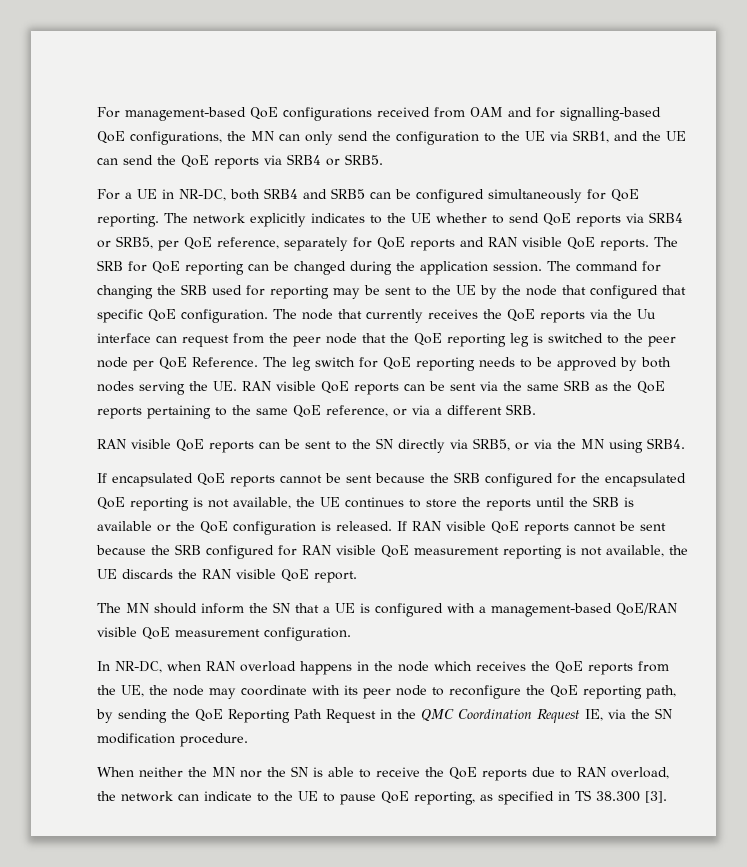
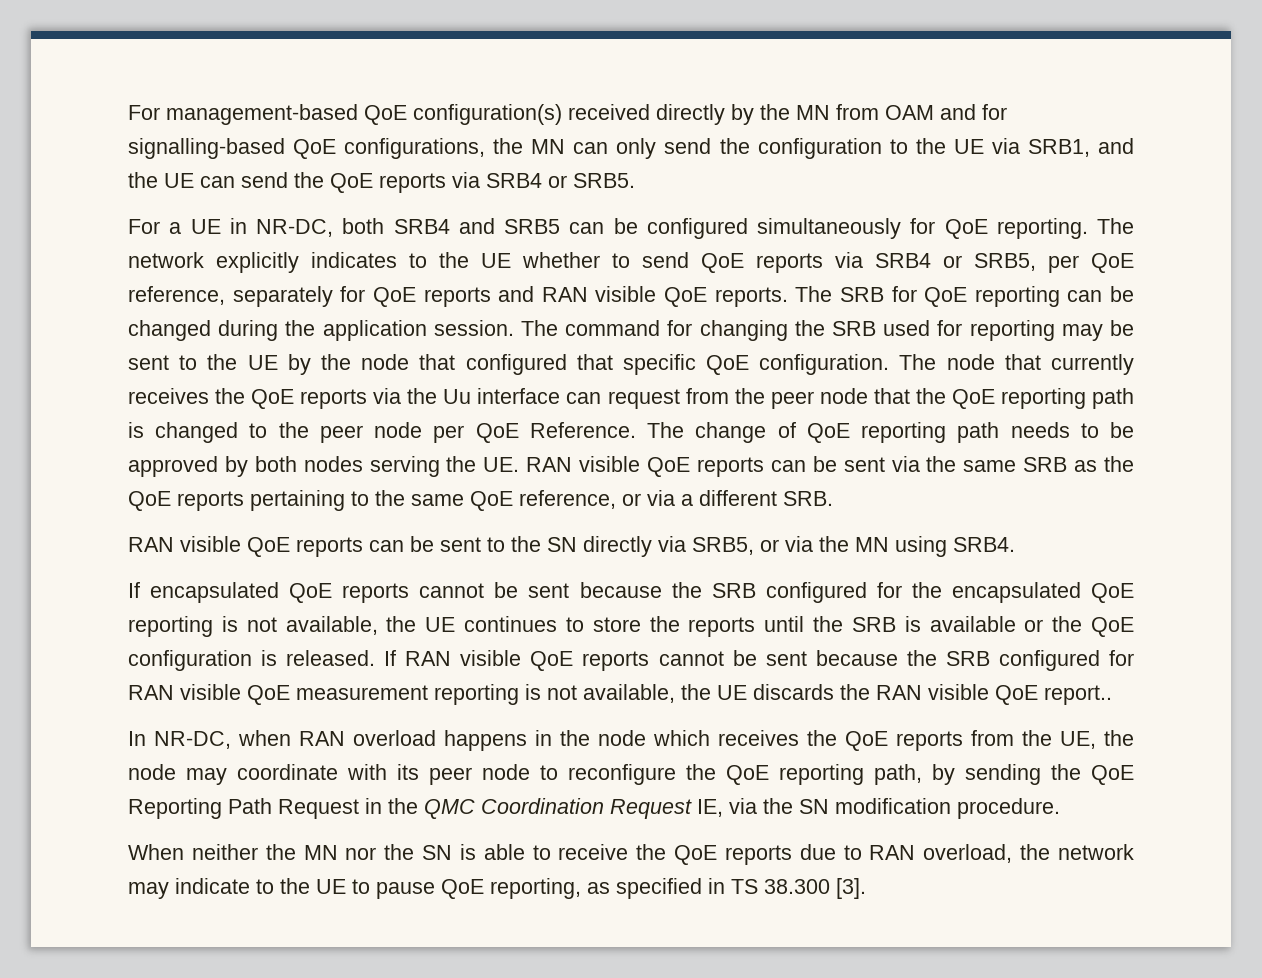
- For management-based QoE configurations received from OAM and for signalling-based QoE configurations, the MN can only send the configuration to the UE via SRB1, and the UE can send the QoE reports via SRB4 or SRB5.
+ For management-based QoE configuration(s) received directly by the MN from OAM and for signalling-based QoE configurations, the MN can only send the configuration to the UE via SRB1, and the UE can send the QoE reports via SRB4 or SRB5.
- The node that currently receives the QoE reports via the Uu interface can request from the peer node that the QoE reporting leg is switched to the peer node per QoE Reference.
+ The node that currently receives the QoE reports via the Uu interface can request from the peer node that the QoE reporting path is changed to the peer node per QoE Reference.
- The leg switch for QoE reporting needs to be approved by both nodes serving the UE. RAN visible QoE reports can be sent via the same SRB as the QoE reports pertaining to the same QoE reference, or via a different SRB.
+ The change of QoE reporting path needs to be approved by both nodes serving the UE. RAN visible QoE reports can be sent via the same SRB as the QoE reports pertaining to the same QoE reference, or via a different SRB.
- If RAN visible QoE reports cannot be sent because the SRB configured for RAN visible QoE measurement reporting is not available, the UE discards the RAN visible QoE report.
- The MN should inform the SN that a UE is configured with a management-based QoE/RAN visible QoE measurement configuration.
+ If RAN visible QoE reports cannot be sent because the SRB configured for RAN visible QoE measurement reporting is not available, the UE discards the RAN visible QoE report..
- When neither the MN nor the SN is able to receive the QoE reports due to RAN overload, the network can indicate to the UE to pause QoE reporting, as specified in TS 38.300 [3].
+ When neither the MN nor the SN is able to receive the QoE reports due to RAN overload, the network may indicate to the UE to pause QoE reporting, as specified in TS 38.300 [3].

